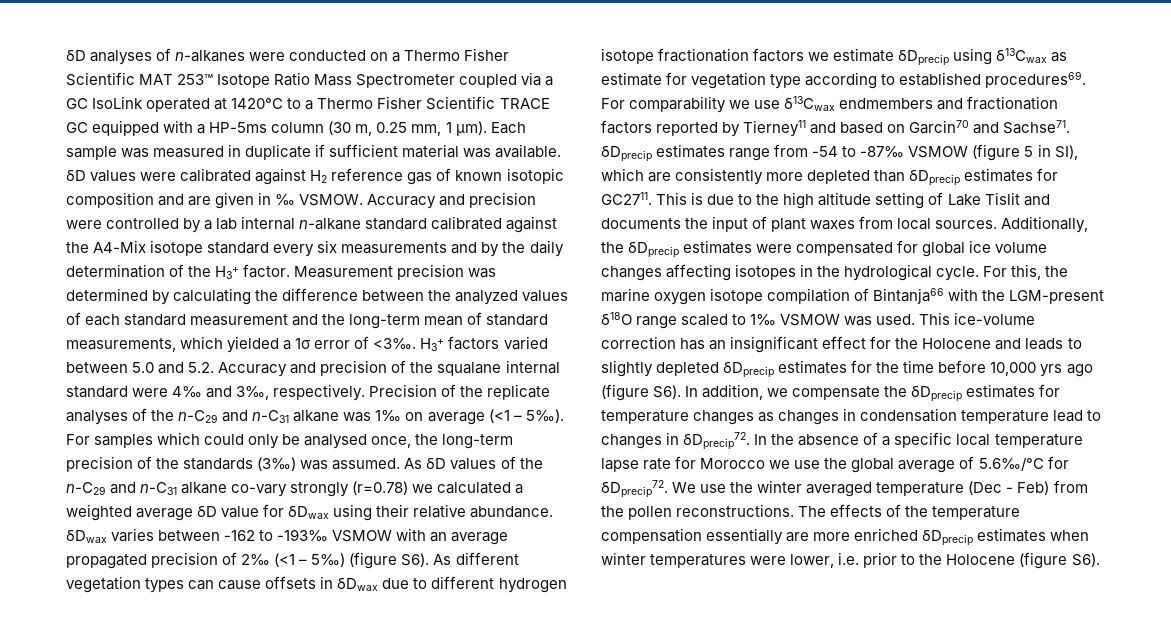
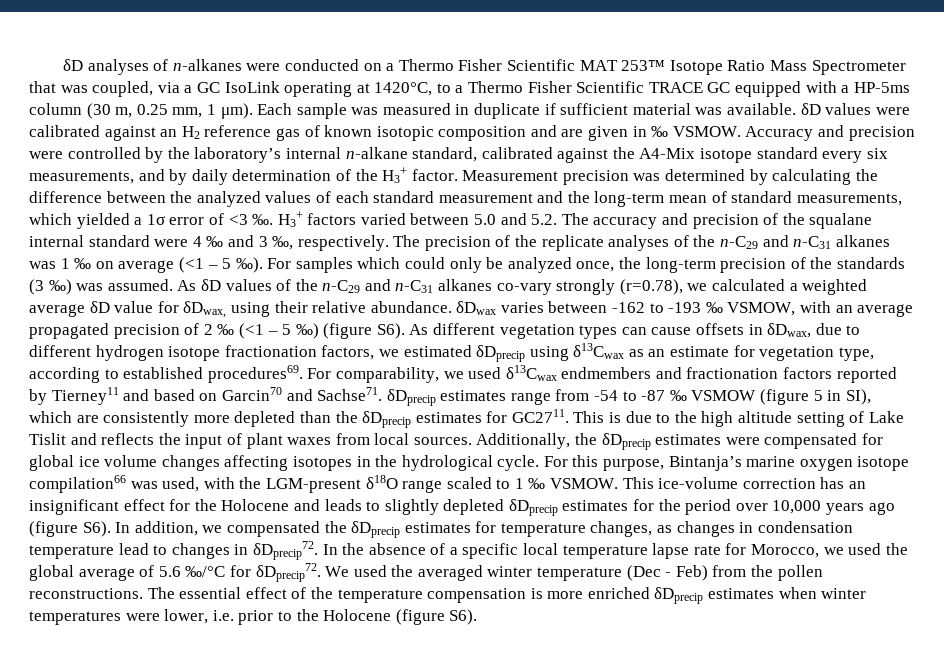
- δD analyses of n-alkanes were conducted on a Thermo Fisher Scientific MAT 253™ Isotope Ratio Mass Spectrometer coupled via a GC IsoLink operated at 1420°C to a Thermo Fisher Scientific TRACE GC equipped with a HP-5ms column (30 m, 0.25 mm, 1 μm).
+ δD analyses of n-alkanes were conducted on a Thermo Fisher Scientific MAT 253™ Isotope Ratio Mass Spectrometer that was coupled, via a GC IsoLink operating at 1420°C, to a Thermo Fisher Scientific TRACE GC equipped with a HP-5ms column (30 m, 0.25 mm, 1 μm).
- Each sample was measured in duplicate if sufficient material was available. δD values were calibrated against H2 reference gas of known isotopic composition and are given in ‰ VSMOW.
+ Each sample was measured in duplicate if sufficient material was available. δD values were calibrated against an H2 reference gas of known isotopic composition and are given in ‰ VSMOW.
- Accuracy and precision were controlled by a lab internal n-alkane standard calibrated against the A4-Mix isotope standard every six measurements and by the daily determination of the H3+ factor.
+ Accuracy and precision were controlled by the laboratory’s internal n-alkane standard, calibrated against the A4-Mix isotope standard every six measurements, and by daily determination of the H3+ factor.
- Measurement precision was determined by calculating the difference between the analyzed values of each standard measurement and the long-term mean of standard measurements, which yielded a 1σ error of <3‰.
+ Measurement precision was determined by calculating the difference between the analyzed values of each standard measurement and the long-term mean of standard measurements, which yielded a 1σ error of <3 ‰.
- H3+ factors varied between 5.0 and 5.2. Accuracy and precision of the squalane internal standard were 4‰ and 3‰, respectively. Precision of the replicate analyses of the n-C29 and n-C31 alkane was 1‰ on average (<1 – 5‰).
+ H3+ factors varied between 5.0 and 5.2. The accuracy and precision of the squalane internal standard were 4 ‰ and 3 ‰, respectively. The precision of the replicate analyses of the n-C29 and n-C31 alkanes was 1 ‰ on average (<1 – 5 ‰).
- For samples which could only be analysed once, the long-term precision of the standards (3‰) was assumed.
+ For samples which could only be analyzed once, the long-term precision of the standards (3 ‰) was assumed.
- As δD values of the n-C29 and n-C31 alkane co-vary strongly (r=0.78) we calculated a weighted average δD value for δDwax using their relative abundance. δDwax varies between -162 to -193‰ VSMOW with an average propagated precision of 2‰ (<1 – 5‰) (figure S6). As different vegetation types can cause offsets in δDwax due to different hydrogen isotope fractionation factors we estimate δDprecip using δ13Cwax as estimate for vegetation type according to established procedures69.
+ As δD values of the n-C29 and n-C31 alkanes co-vary strongly (r=0.78), we calculated a weighted average δD value for δDwax, using their relative abundance. δDwax varies between -162 to -193 ‰ VSMOW, with an average propagated precision of 2 ‰ (<1 – 5 ‰) (figure S6). As different vegetation types can cause offsets in δDwax, due to different hydrogen isotope fractionation factors, we estimated δDprecip using δ13Cwax as an estimate for vegetation type, according to established procedures69.
- For comparability we use δ13Cwax endmembers and fractionation factors reported by Tierney11 and based on Garcin70 and Sachse71. δDprecip estimates range from -54 to -87‰ VSMOW (figure 5 in SI), which are consistently more depleted than δDprecip estimates for GC2711.
+ For comparability, we used δ13Cwax endmembers and fractionation factors reported by Tierney11 and based on Garcin70 and Sachse71. δDprecip estimates range from -54 to -87 ‰ VSMOW (figure 5 in SI), which are consistently more depleted than the δDprecip estimates for GC2711.
- This is due to the high altitude setting of Lake Tislit and documents the input of plant waxes from local sources.
+ This is due to the high altitude setting of Lake Tislit and reflects the input of plant waxes from local sources.
- For this, the marine oxygen isotope compilation of Bintanja66 with the LGM-present δ18O range scaled to 1‰ VSMOW was used.
+ For this purpose, Bintanja’s marine oxygen isotope compilation66 was used, with the LGM-present δ18O range scaled to 1 ‰ VSMOW.
- This ice-volume correction has an insignificant effect for the Holocene and leads to slightly depleted δDprecip estimates for the time before 10,000 yrs ago (figure S6). In addition, we compensate the δDprecip estimates for temperature changes as changes in condensation temperature lead to changes in δDprecip72.
+ This ice-volume correction has an insignificant effect for the Holocene and leads to slightly depleted δDprecip estimates for the period over 10,000 years ago (figure S6). In addition, we compensated the δDprecip estimates for temperature changes, as changes in condensation temperature lead to changes in δDprecip72.
- In the absence of a specific local temperature lapse rate for Morocco we use the global average of 5.6‰/°C for δDprecip72.
+ In the absence of a specific local temperature lapse rate for Morocco, we used the global average of 5.6 ‰/°C for δDprecip72.
- We use the winter averaged temperature (Dec - Feb) from the pollen reconstructions.
+ We used the averaged winter temperature (Dec - Feb) from the pollen reconstructions.
- The effects of the temperature compensation essentially are more enriched δDprecip estimates when winter temperatures were lower, i.e. prior to the Holocene (figure S6).
+ The essential effect of the temperature compensation is more enriched δDprecip estimates when winter temperatures were lower, i.e. prior to the Holocene (figure S6).

